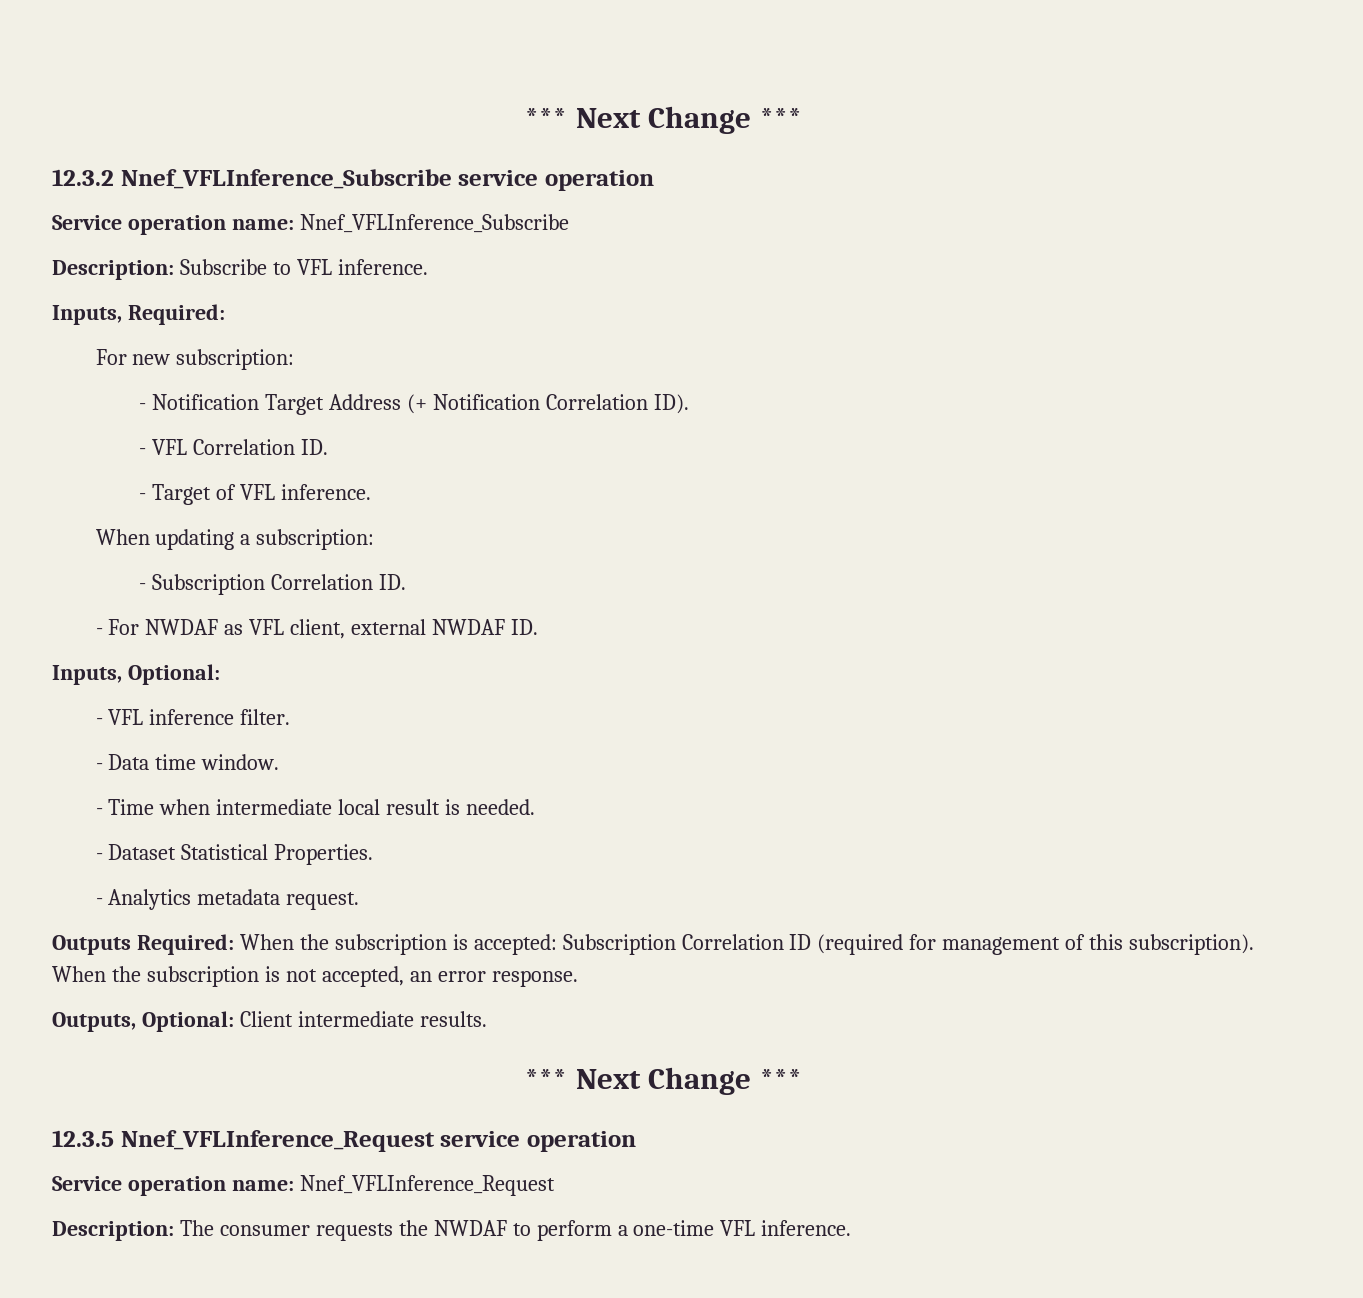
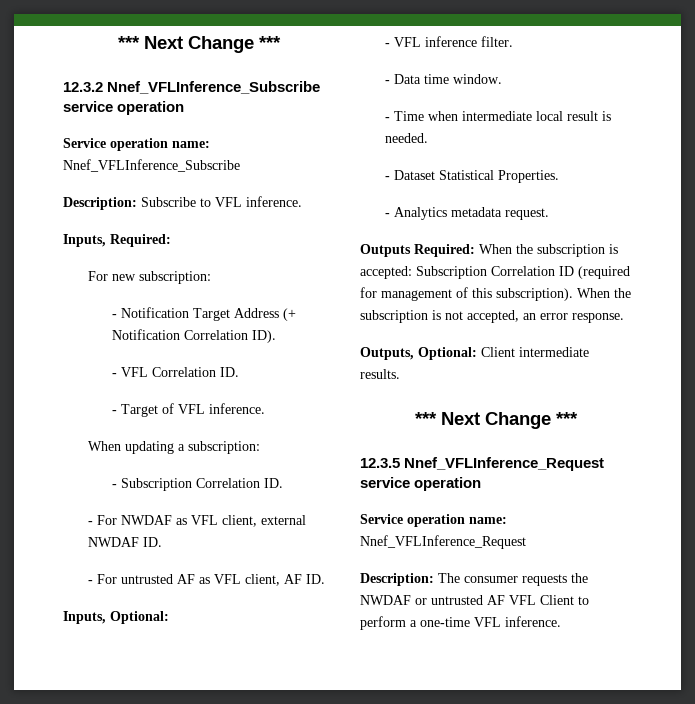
+ - For untrusted AF as VFL client, AF ID.
- Description: The consumer requests the NWDAF to perform a one-time VFL inference.
+ Description: The consumer requests the NWDAF or untrusted AF VFL Client to perform a one-time VFL inference.

